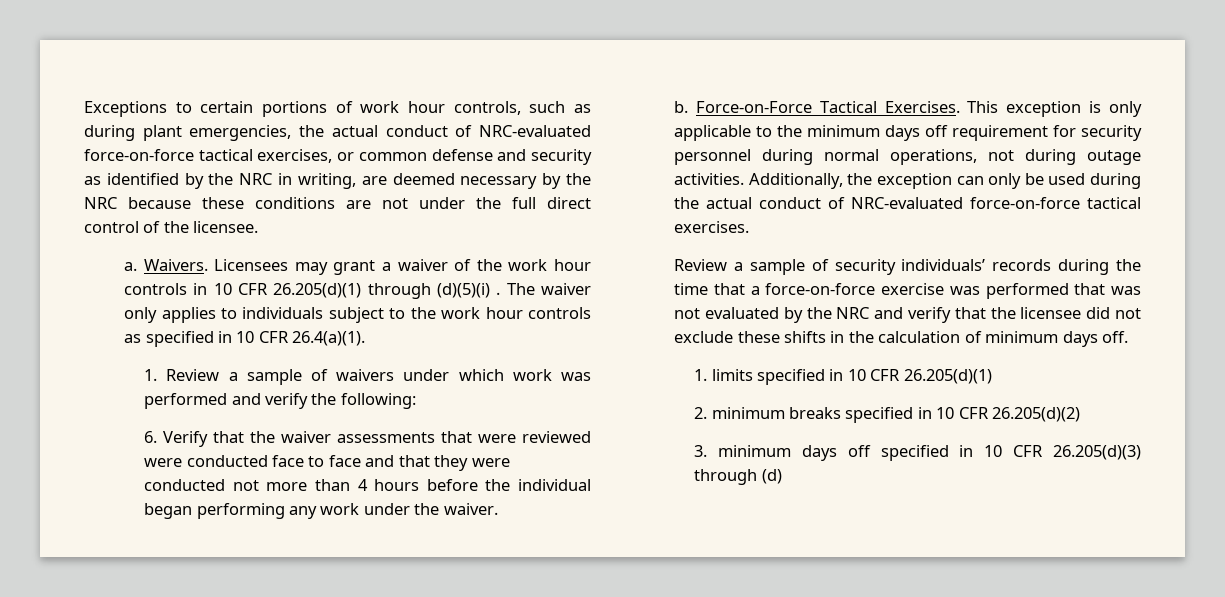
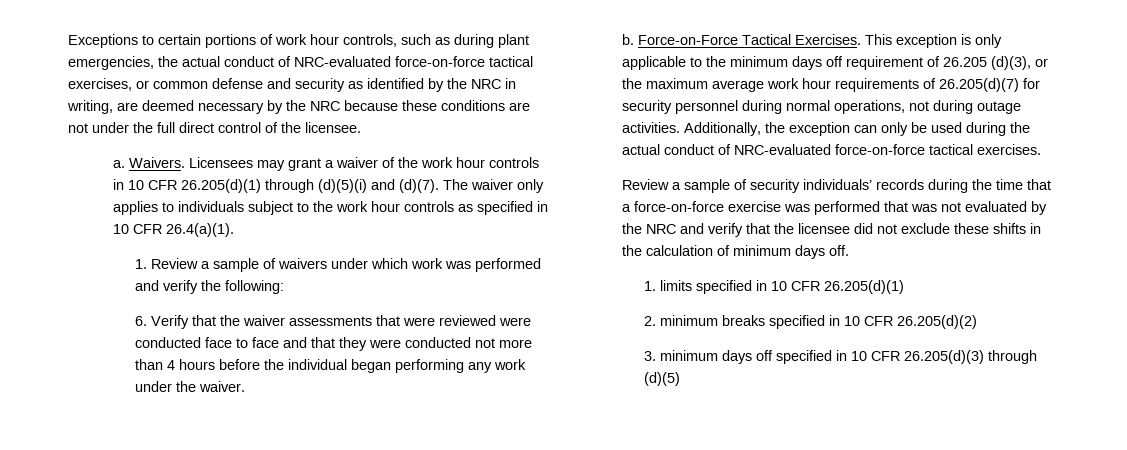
- Licensees may grant a waiver of the work hour controls in 10 CFR 26.205(d)(1) through (d)(5)(i) .
+ Licensees may grant a waiver of the work hour controls in 10 CFR 26.205(d)(1) through (d)(5)(i) and (d)(7).
- This exception is only applicable to the minimum days off requirement for security personnel during normal operations, not during outage activities.
+ This exception is only applicable to the minimum days off requirement of 26.205 (d)(3), or the maximum average work hour requirements of 26.205(d)(7) for security personnel during normal operations, not during outage activities.
- 3. minimum days off specified in 10 CFR 26.205(d)(3) through (d)
+ 3. minimum days off specified in 10 CFR 26.205(d)(3) through (d)(5)

